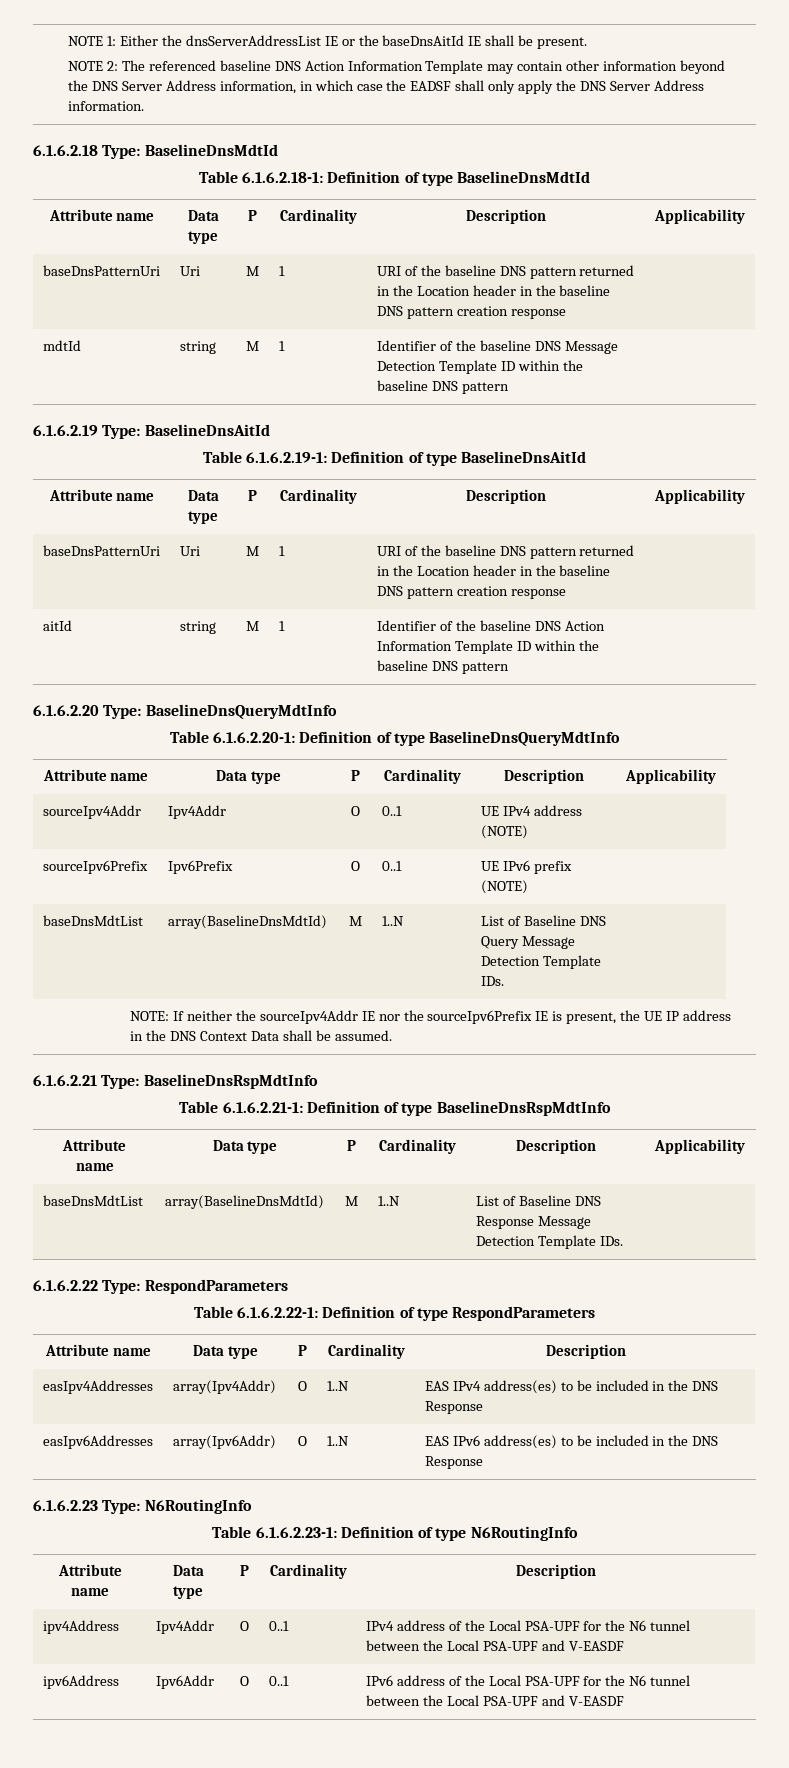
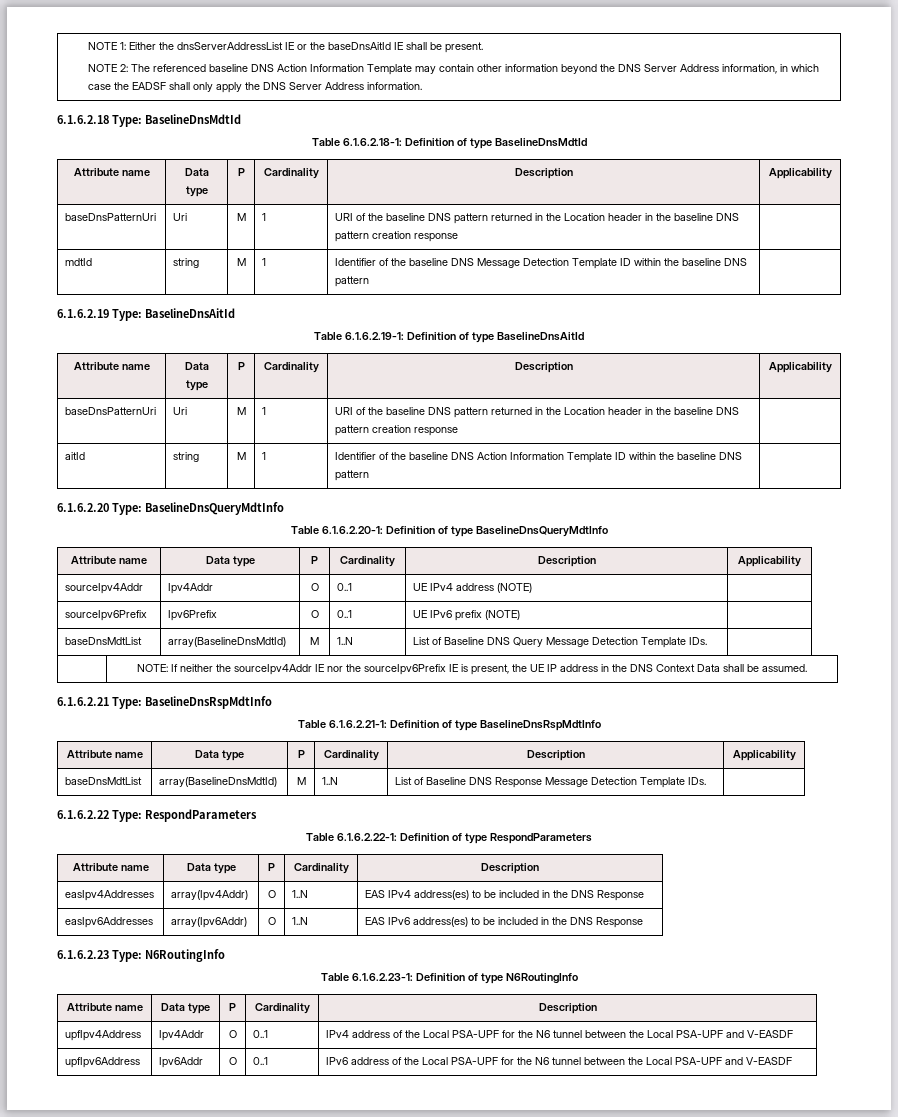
- ipv4Address | Ipv4Addr | O | 0..1 | IPv4 address of the Local PSA-UPF for the N6 tunnel between the Local PSA-UPF and V-EASDF
+ upfIpv4Address | Ipv4Addr | O | 0..1 | IPv4 address of the Local PSA-UPF for the N6 tunnel between the Local PSA-UPF and V-EASDF
- ipv6Address | Ipv6Addr | O | 0..1 | IPv6 address of the Local PSA-UPF for the N6 tunnel between the Local PSA-UPF and V-EASDF
+ upfIpv6Address | Ipv6Addr | O | 0..1 | IPv6 address of the Local PSA-UPF for the N6 tunnel between the Local PSA-UPF and V-EASDF

